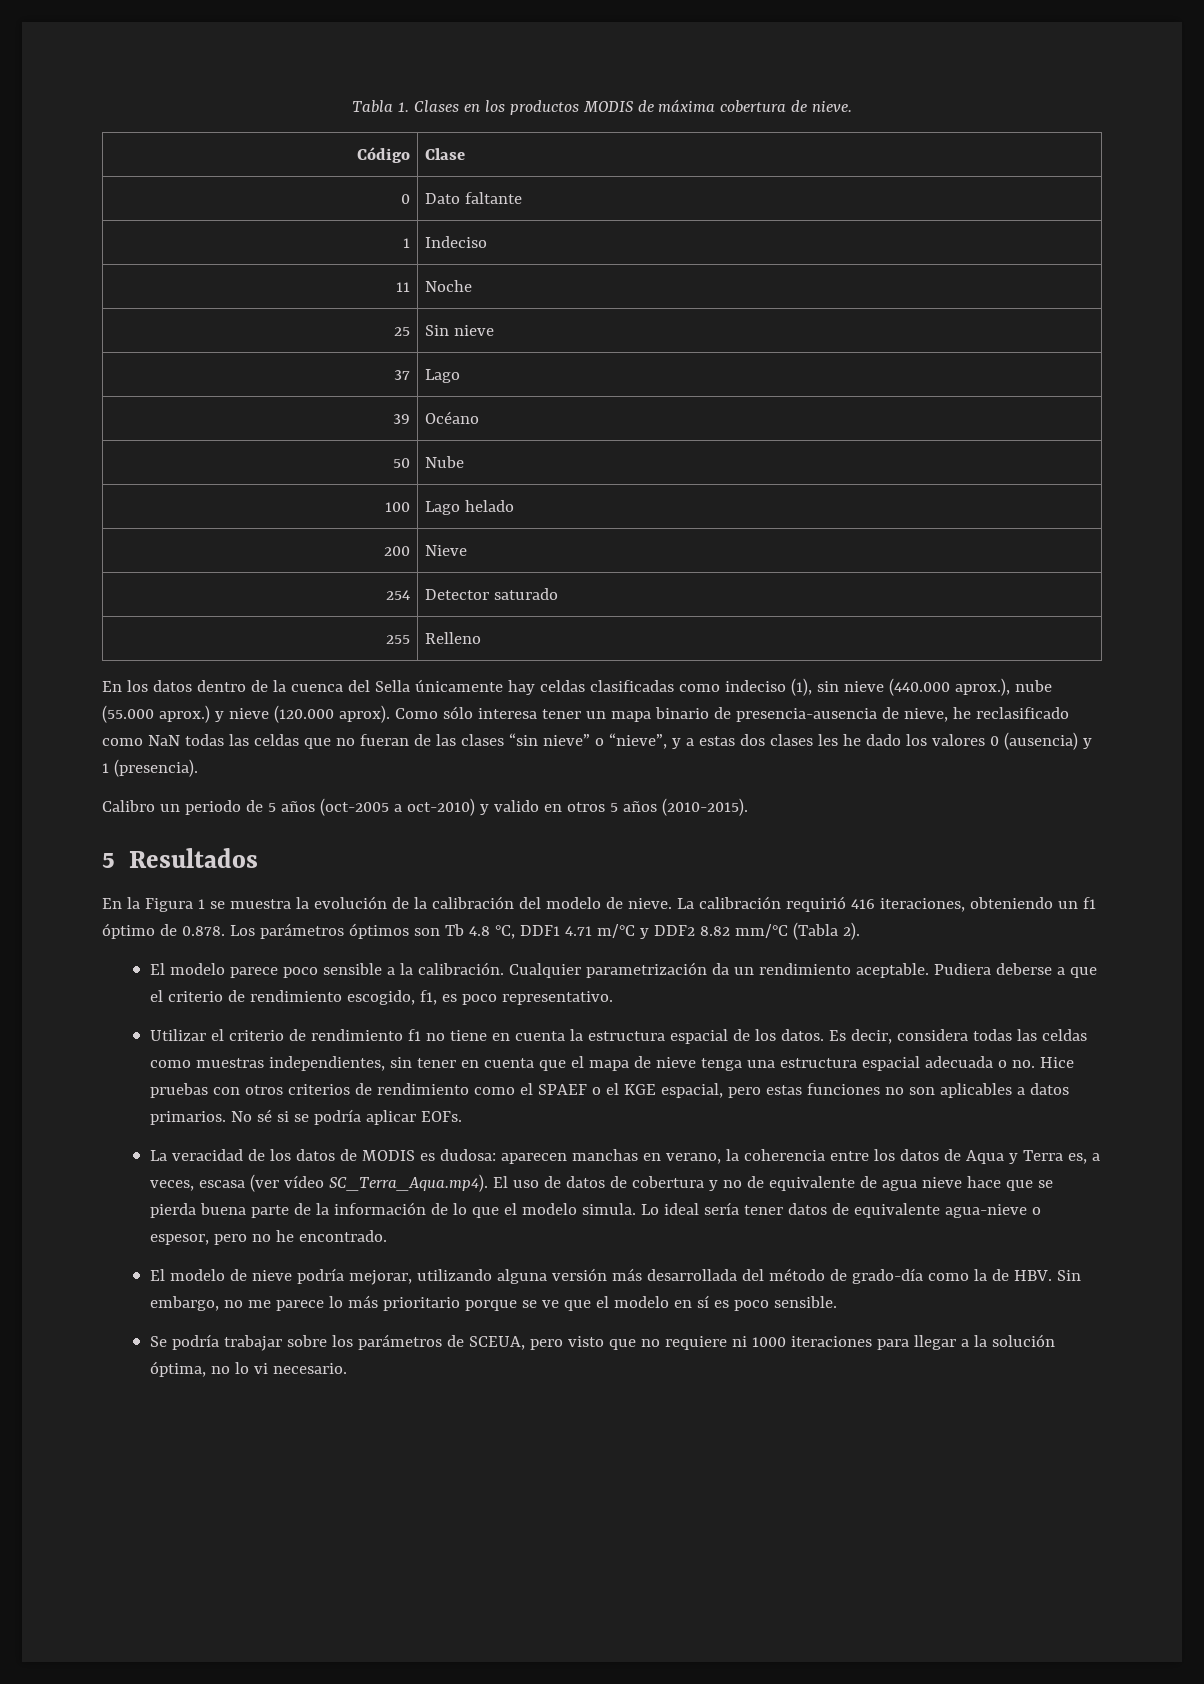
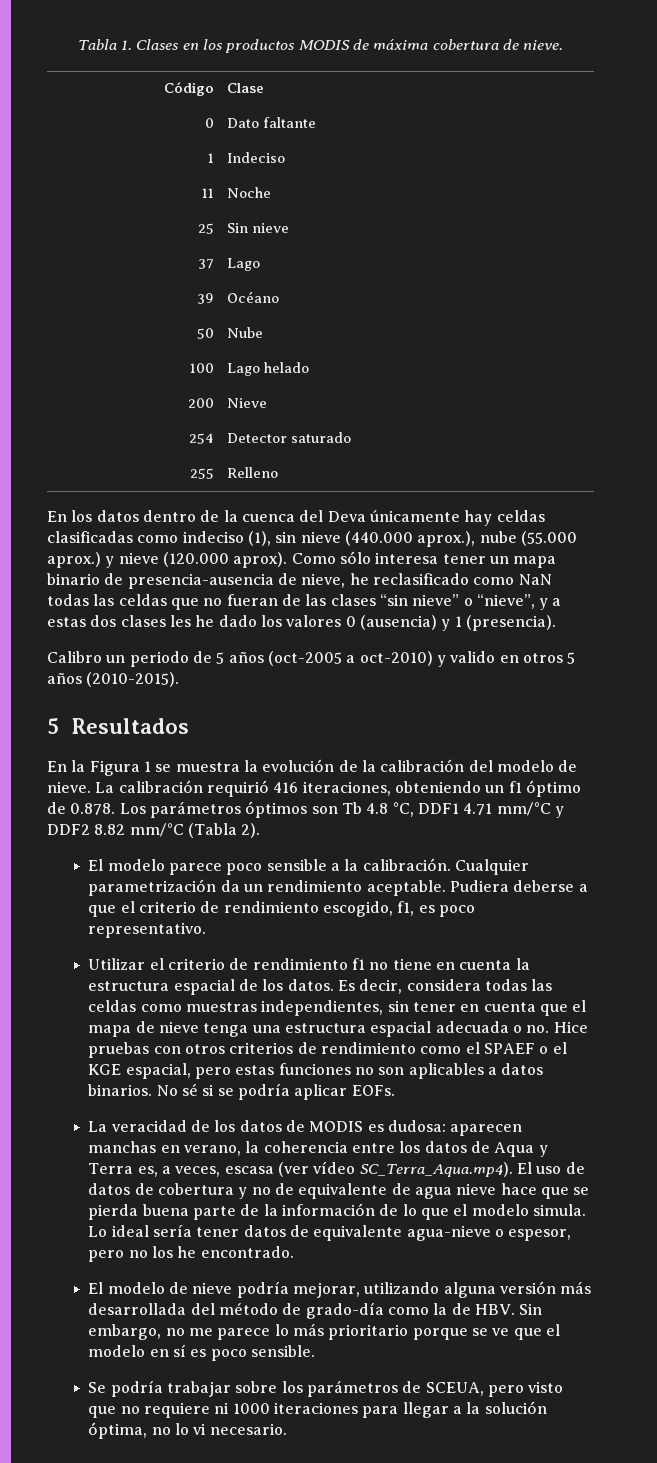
- En los datos dentro de la cuenca del Sella únicamente hay celdas clasificadas como indeciso (1), sin nieve (440.000 aprox.), nube (55.000 aprox.) y nieve (120.000 aprox).
+ En los datos dentro de la cuenca del Deva únicamente hay celdas clasificadas como indeciso (1), sin nieve (440.000 aprox.), nube (55.000 aprox.) y nieve (120.000 aprox).
- La calibración requirió 416 iteraciones, obteniendo un f1 óptimo de 0.878. Los parámetros óptimos son Tb 4.8 °C, DDF1 4.71 m/°C y DDF2 8.82 mm/°C (Tabla 2).
+ La calibración requirió 416 iteraciones, obteniendo un f1 óptimo de 0.878. Los parámetros óptimos son Tb 4.8 °C, DDF1 4.71 mm/°C y DDF2 8.82 mm/°C (Tabla 2).
- Es decir, considera todas las celdas como muestras independientes, sin tener en cuenta que el mapa de nieve tenga una estructura espacial adecuada o no. Hice pruebas con otros criterios de rendimiento como el SPAEF o el KGE espacial, pero estas funciones no son aplicables a datos primarios.
+ Es decir, considera todas las celdas como muestras independientes, sin tener en cuenta que el mapa de nieve tenga una estructura espacial adecuada o no. Hice pruebas con otros criterios de rendimiento como el SPAEF o el KGE espacial, pero estas funciones no son aplicables a datos binarios.
- Lo ideal sería tener datos de equivalente agua-nieve o espesor, pero no he encontrado.
+ Lo ideal sería tener datos de equivalente agua-nieve o espesor, pero no los he encontrado.

